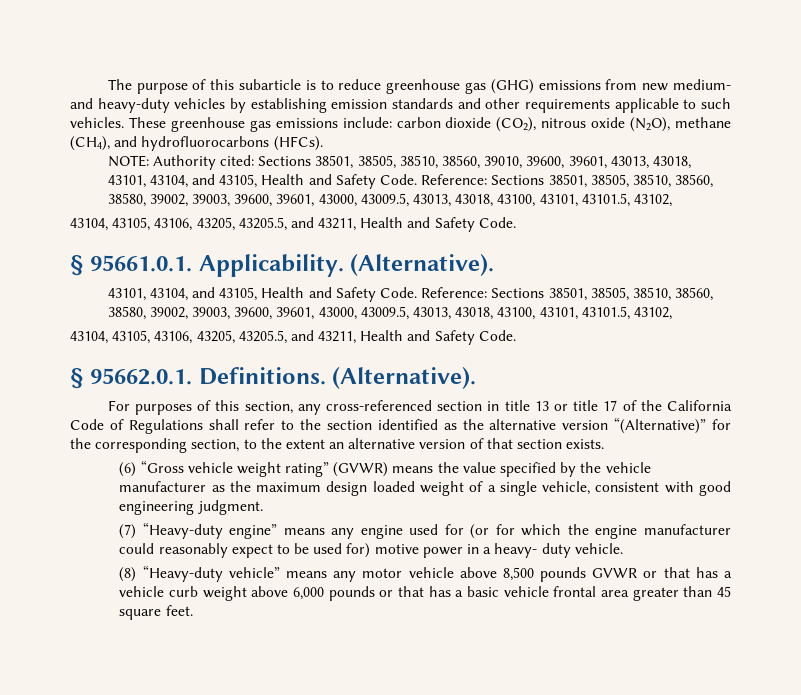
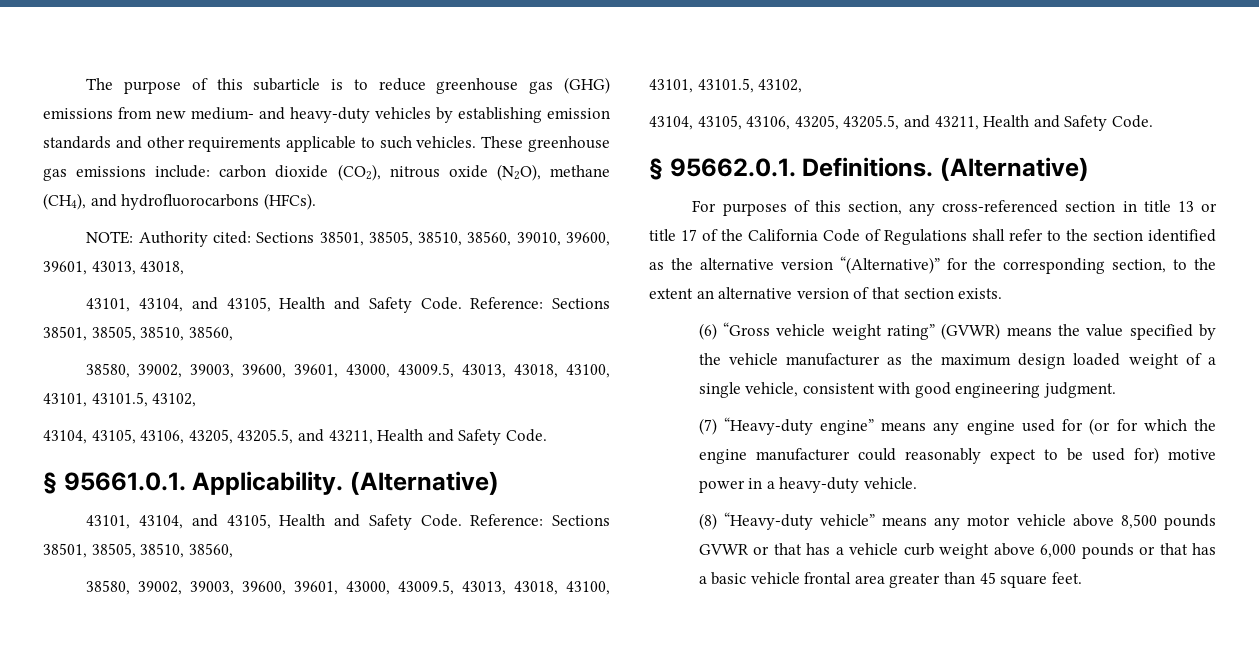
- § 95661.0.1. Applicability. (Alternative).
+ § 95661.0.1. Applicability. (Alternative)
- § 95662.0.1. Definitions. (Alternative).
+ § 95662.0.1. Definitions. (Alternative)
- (7) “Heavy-duty engine” means any engine used for (or for which the engine manufacturer could reasonably expect to be used for) motive power in a heavy- duty vehicle.
+ (7) “Heavy-duty engine” means any engine used for (or for which the engine manufacturer could reasonably expect to be used for) motive power in a heavy-duty vehicle.

